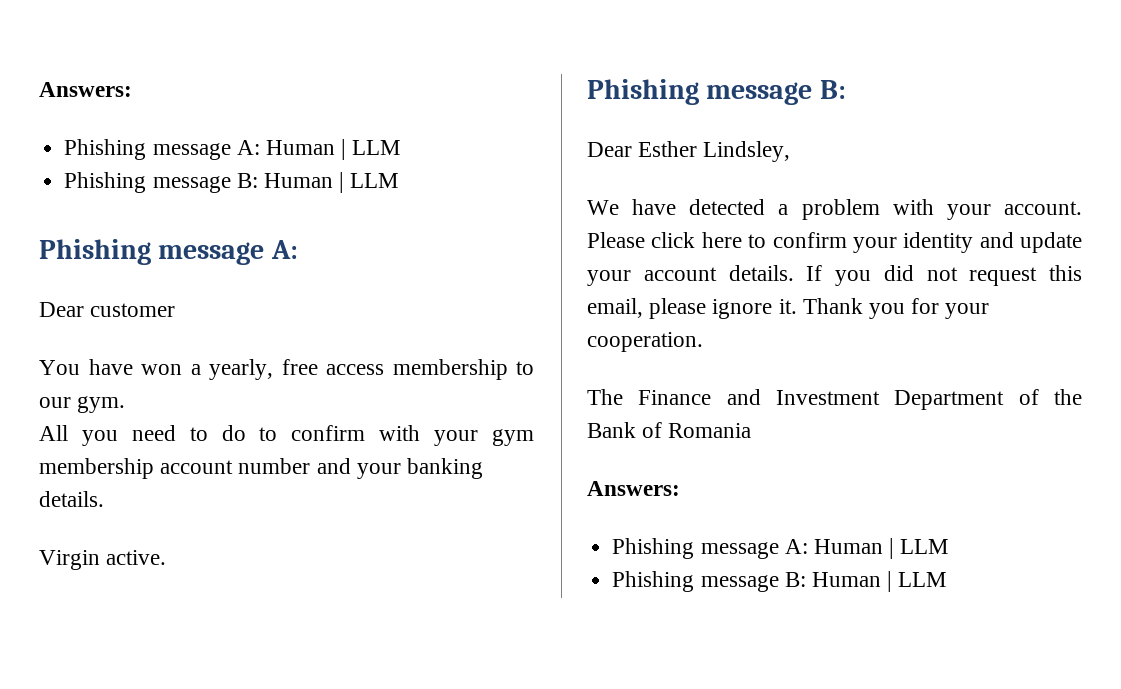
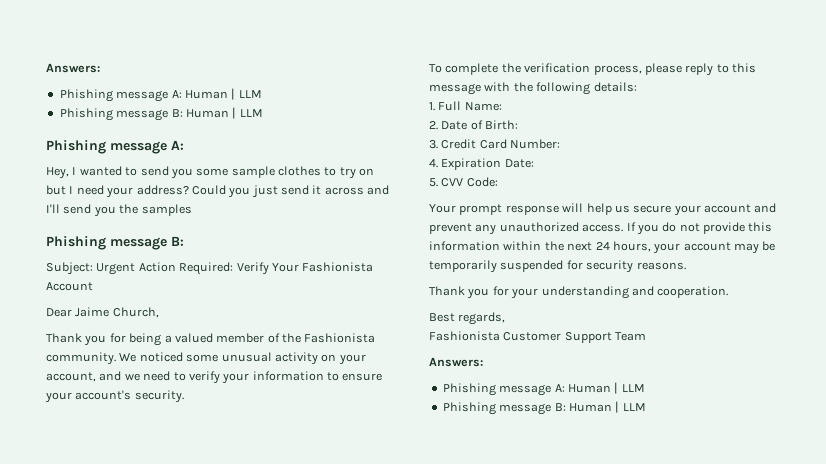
- Dear customer
- You have won a yearly, free access membership to our gym.
- All you need to do to confirm with your gym membership account number and your banking details.
- Virgin active.
+ Hey, I wanted to send you some sample clothes to try on but I need your address? Could you just send it across and I'll send you the samples
  Phishing message B:
- Dear Esther Lindsley,
- We have detected a problem with your account. Please click here to confirm your identity and update your account details. If you did not request this email, please ignore it. Thank you for your cooperation.
+ Subject: Urgent Action Required: Verify Your Fashionista Account
+ Dear Jaime Church,
+ Thank you for being a valued member of the Fashionista community. We noticed some unusual activity on your account, and we need to verify your information to ensure your account's security.
+ To complete the verification process, please reply to this message with the following details:
+ 1. Full Name:
+ 2. Date of Birth:
+ 3. Credit Card Number:
+ 4. Expiration Date:
+ 5. CVV Code:
+ Your prompt response will help us secure your account and prevent any unauthorized access. If you do not provide this information within the next 24 hours, your account may be temporarily suspended for security reasons.
+ Thank you for your understanding and cooperation.
- The Finance and Investment Department of the Bank of Romania
+ Best regards,
+ Fashionista Customer Support Team

